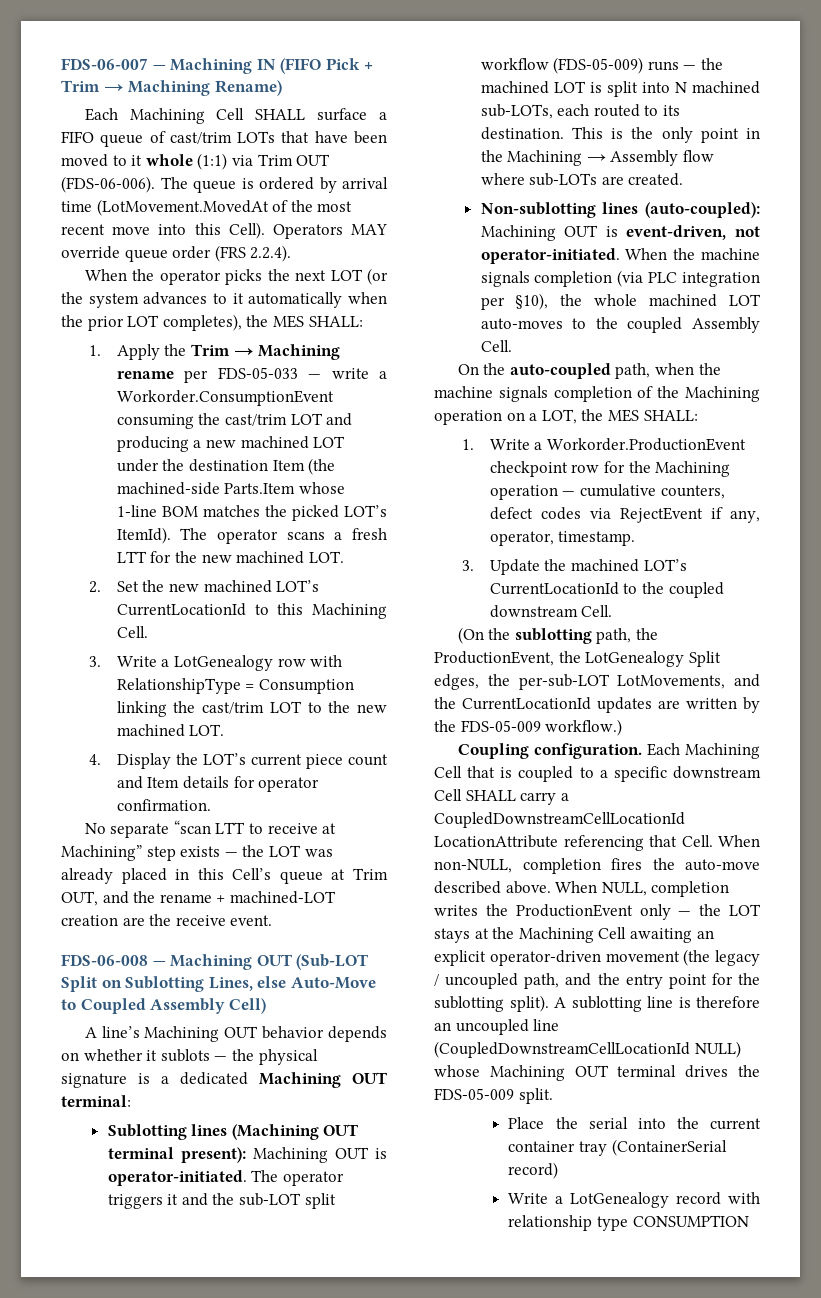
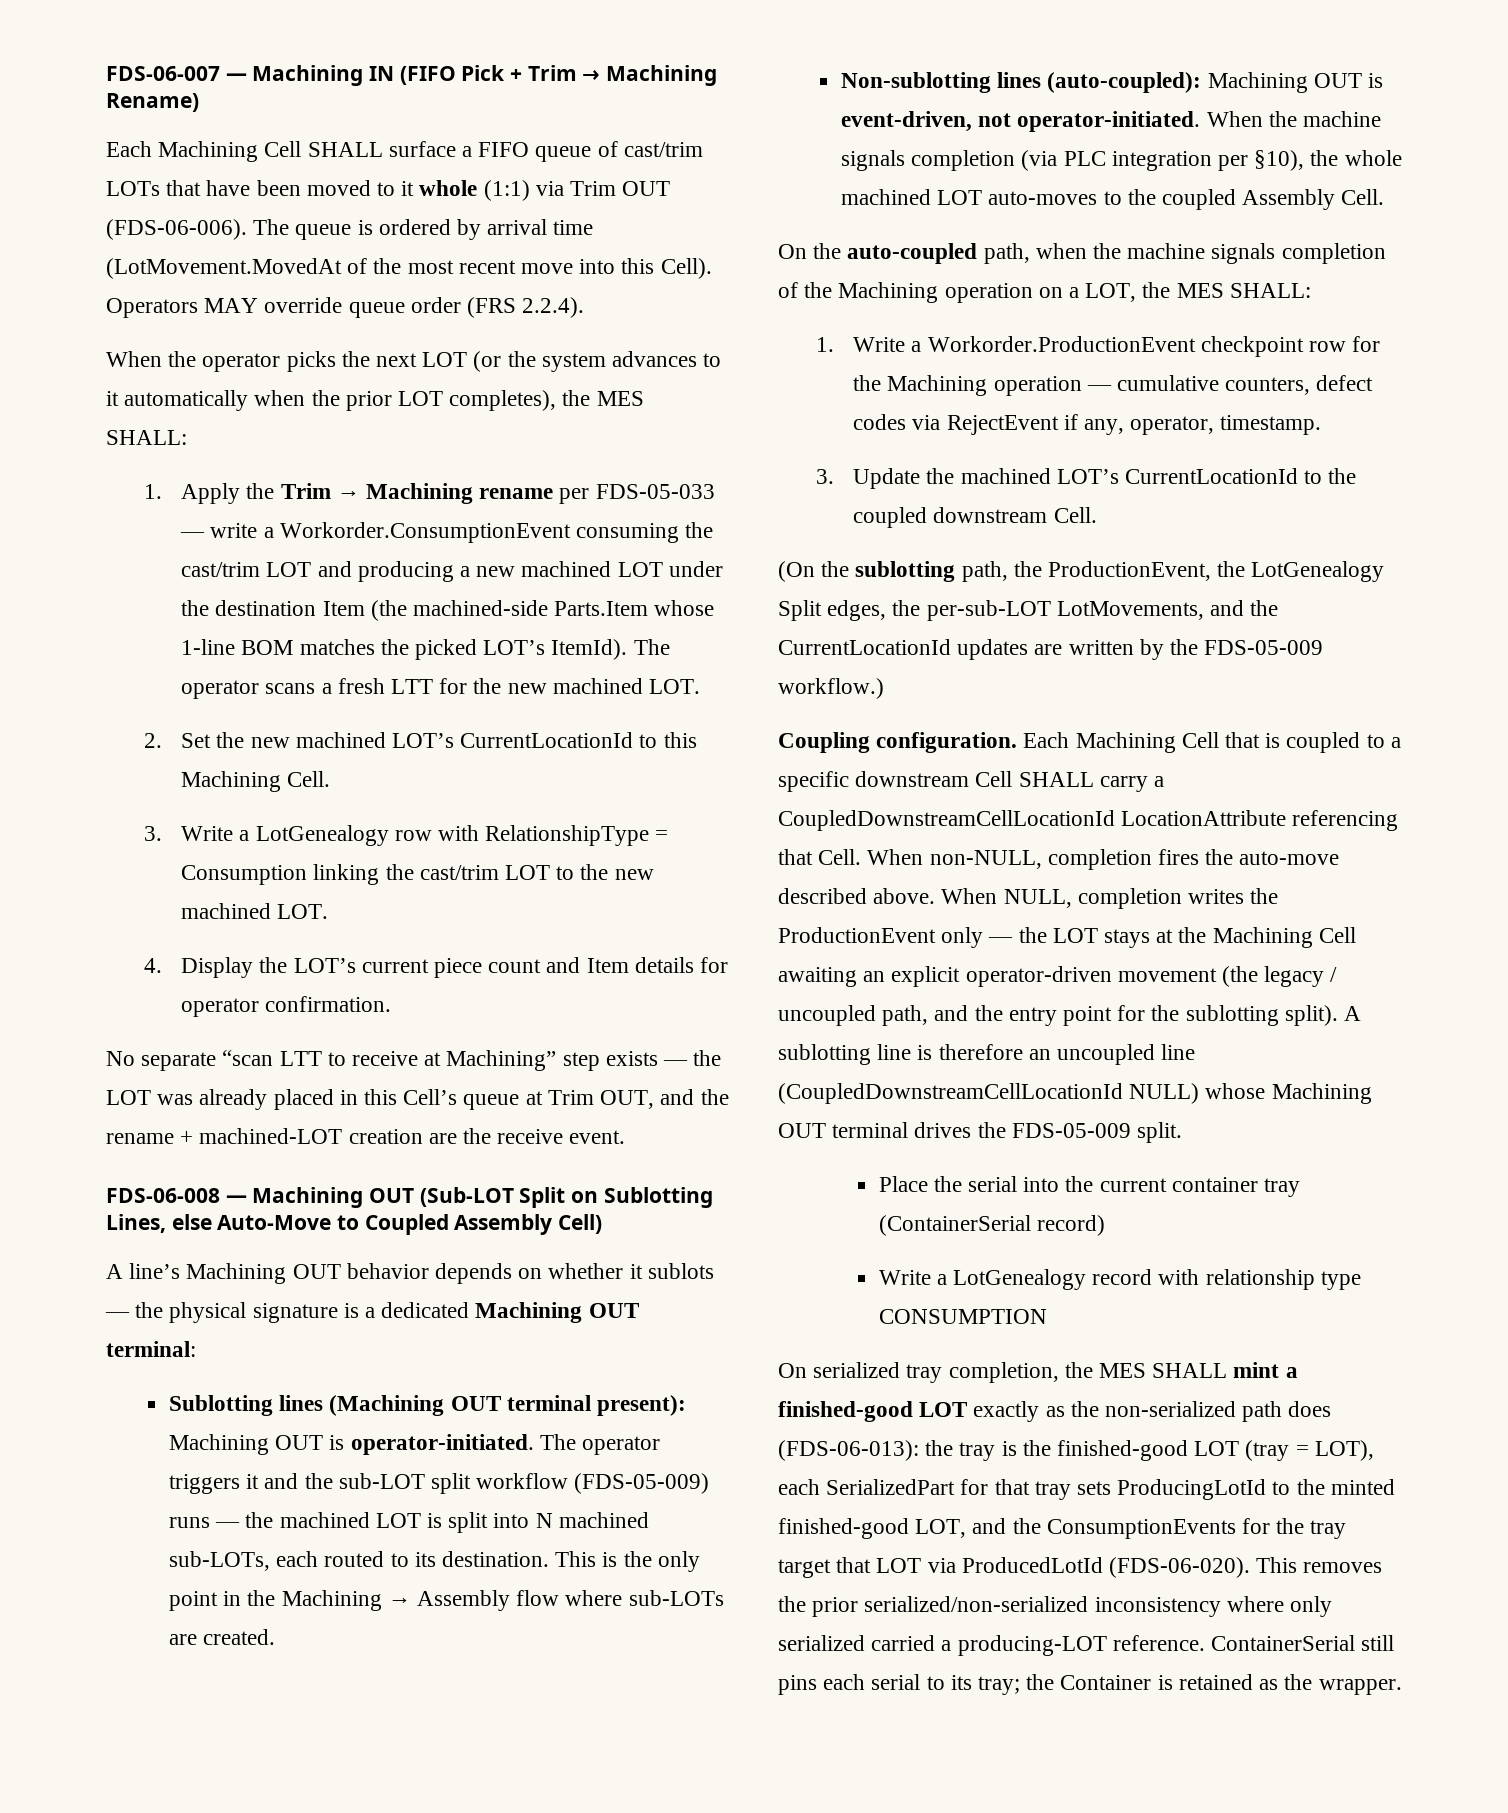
+ On serialized tray completion, the MES SHALL mint a finished-good LOT exactly as the non-serialized path does (FDS-06-013): the tray is the finished-good LOT (tray = LOT), each SerializedPart for that tray sets ProducingLotId to the minted finished-good LOT, and the ConsumptionEvents for the tray target that LOT via ProducedLotId (FDS-06-020). This removes the prior serialized/non-serialized inconsistency where only serialized carried a producing-LOT reference. ContainerSerial still pins each serial to its tray; the Container is retained as the wrapper.

